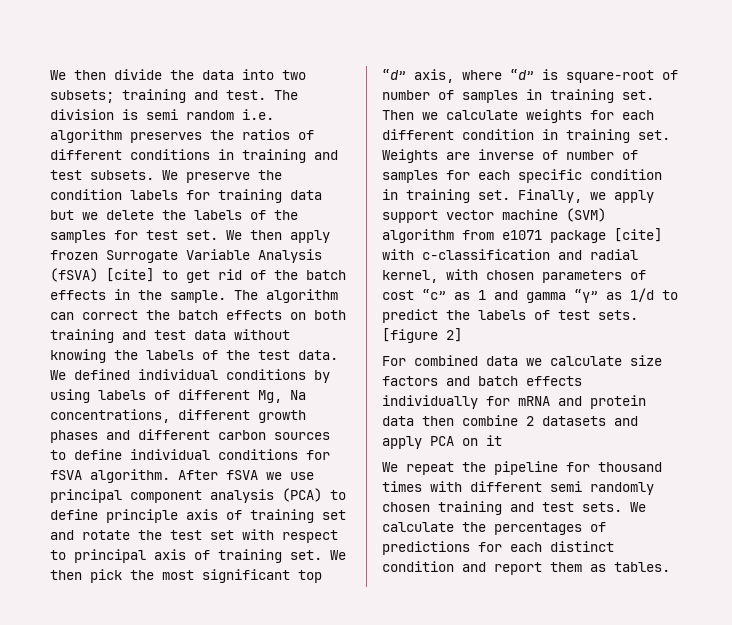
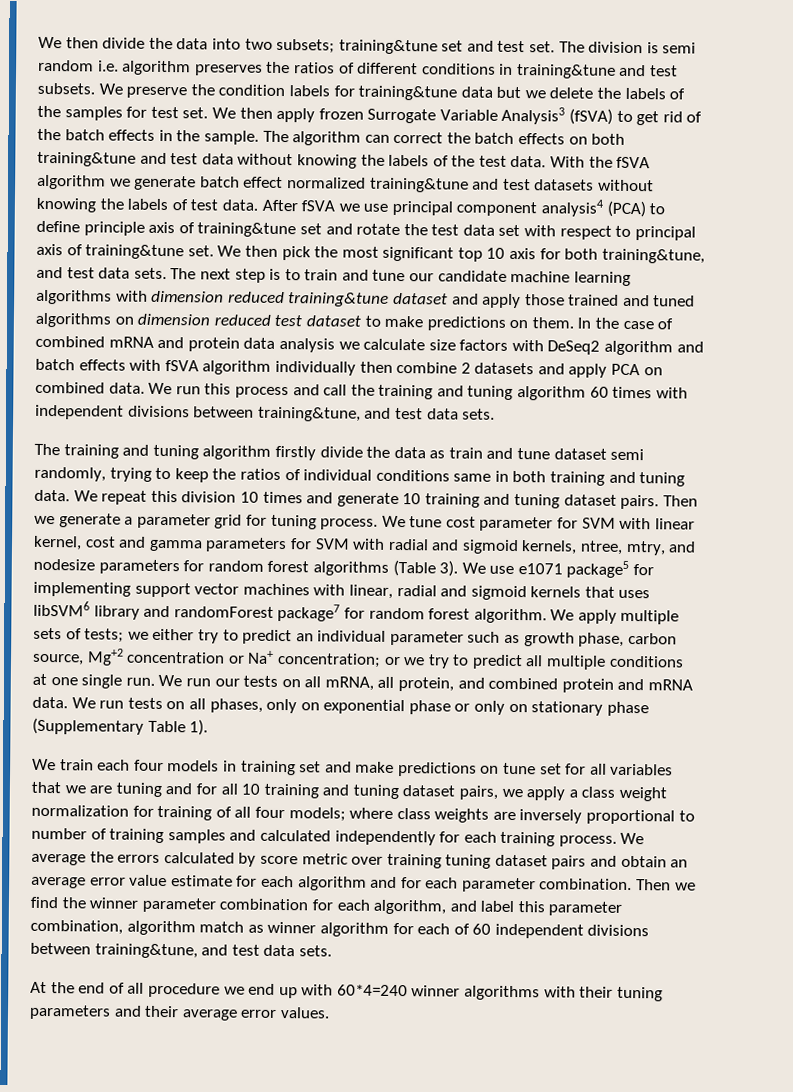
- We then divide the data into two subsets; training and test.
+ We then divide the data into two subsets; training&tune set and test set.
- The division is semi random i.e. algorithm preserves the ratios of different conditions in training and test subsets.
+ The division is semi random i.e. algorithm preserves the ratios of different conditions in training&tune and test subsets.
- We preserve the condition labels for training data but we delete the labels of the samples for test set.
+ We preserve the condition labels for training&tune data but we delete the labels of the samples for test set.
- We then apply frozen Surrogate Variable Analysis (fSVA) [cite] to get rid of the batch effects in the sample.
+ We then apply frozen Surrogate Variable Analysis3 (fSVA) to get rid of the batch effects in the sample.
- The algorithm can correct the batch effects on both training and test data without knowing the labels of the test data.
+ The algorithm can correct the batch effects on both training&tune and test data without knowing the labels of the test data.
- We defined individual conditions by using labels of different Mg, Na concentrations, different growth phases and different carbon sources to define individual conditions for fSVA algorithm.
+ With the fSVA algorithm we generate batch effect normalized training&tune and test datasets without knowing the labels of test data.
- After fSVA we use principal component analysis (PCA) to define principle axis of training set and rotate the test set with respect to principal axis of training set.
+ After fSVA we use principal component analysis4 (PCA) to define principle axis of training&tune set and rotate the test data set with respect to principal axis of training&tune set.
- We then pick the most significant top “d” axis, where “d” is square-root of number of samples in training set. Then we calculate weights for each different condition in training set. Weights are inverse of number of samples for each specific condition in training set. Finally, we apply support vector machine (SVM) algorithm from e1071 package [cite] with c-classification and radial kernel, with chosen parameters of cost “c” as 1 and gamma “γ” as 1/d to predict the labels of test sets. [figure 2]
- For combined data we calculate size factors and batch effects individually for mRNA and protein data then combine 2 datasets and apply PCA on it
- We repeat the pipeline for thousand times with different semi randomly chosen training and test sets. We calculate the percentages of predictions for each distinct condition and report them as tables.
+ We then pick the most significant top 10 axis for both training&tune, and test data sets. The next step is to train and tune our candidate machine learning algorithms with dimension reduced training&tune dataset and apply those trained and tuned algorithms on dimension reduced test dataset to make predictions on them. In the case of combined mRNA and protein data analysis we calculate size factors with DeSeq2 algorithm and batch effects with fSVA algorithm individually then combine 2 datasets and apply PCA on combined data. We run this process and call the training and tuning algorithm 60 times with independent divisions between training&tune, and test data sets.
+ The training and tuning algorithm firstly divide the data as train and tune dataset semi randomly, trying to keep the ratios of individual conditions same in both training and tuning data. We repeat this division 10 times and generate 10 training and tuning dataset pairs. Then we generate a parameter grid for tuning process. We tune cost parameter for SVM with linear kernel, cost and gamma parameters for SVM with radial and sigmoid kernels, ntree, mtry, and nodesize parameters for random forest algorithms (Table 3). We use e1071 package5 for implementing support vector machines with linear, radial and sigmoid kernels that uses libSVM6 library and randomForest package7 for random forest algorithm. We apply multiple sets of tests; we either try to predict an individual parameter such as growth phase, carbon source, Mg+2 concentration or Na+ concentration; or we try to predict all multiple conditions at one single run. We run our tests on all mRNA, all protein, and combined protein and mRNA data. We run tests on all phases, only on exponential phase or only on stationary phase (Supplementary Table 1).
+ We train each four models in training set and make predictions on tune set for all variables that we are tuning and for all 10 training and tuning dataset pairs, we apply a class weight normalization for training of all four models; where class weights are inversely proportional to number of training samples and calculated independently for each training process. We average the errors calculated by score metric over training tuning dataset pairs and obtain an average error value estimate for each algorithm and for each parameter combination. Then we find the winner parameter combination for each algorithm, and label this parameter combination, algorithm match as winner algorithm for each of 60 independent divisions between training&tune, and test data sets.
+ At the end of all procedure we end up with 60*4=240 winner algorithms with their tuning parameters and their average error values.

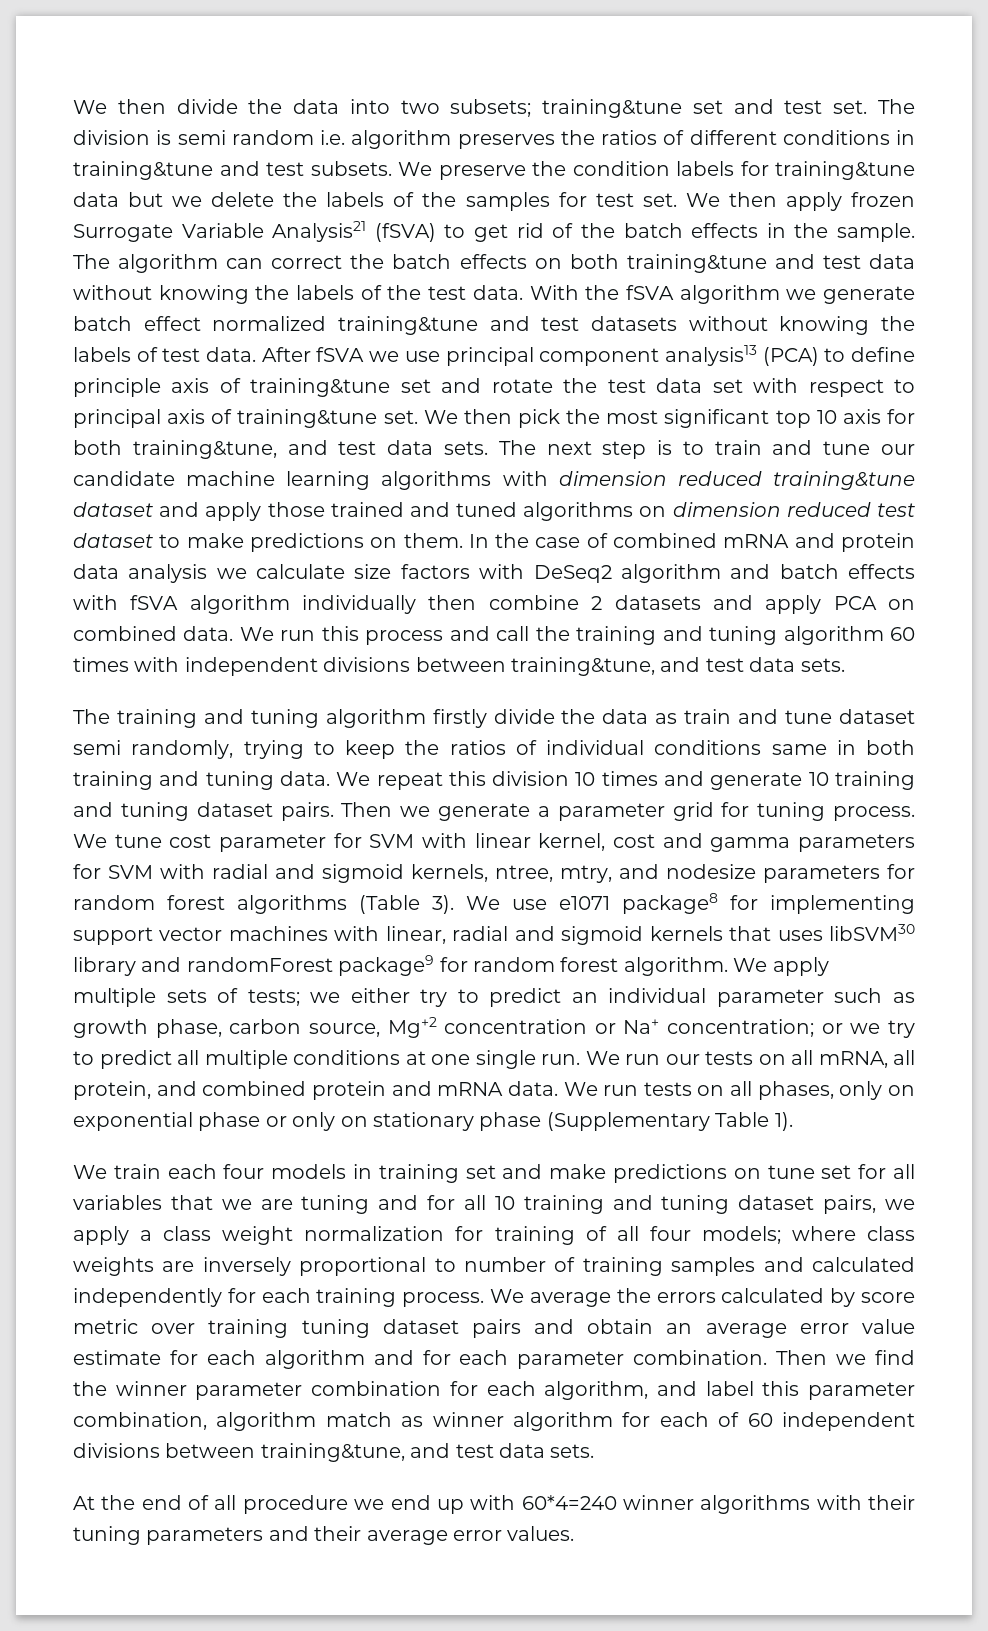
- We then apply frozen Surrogate Variable Analysis3 (fSVA) to get rid of the batch effects in the sample.
+ We then apply frozen Surrogate Variable Analysis21 (fSVA) to get rid of the batch effects in the sample.
- After fSVA we use principal component analysis4 (PCA) to define principle axis of training&tune set and rotate the test data set with respect to principal axis of training&tune set.
+ After fSVA we use principal component analysis13 (PCA) to define principle axis of training&tune set and rotate the test data set with respect to principal axis of training&tune set.
- We use e1071 package5 for implementing support vector machines with linear, radial and sigmoid kernels that uses libSVM6 library and randomForest package7 for random forest algorithm.
+ We use e1071 package8 for implementing support vector machines with linear, radial and sigmoid kernels that uses libSVM30 library and randomForest package9 for random forest algorithm.

